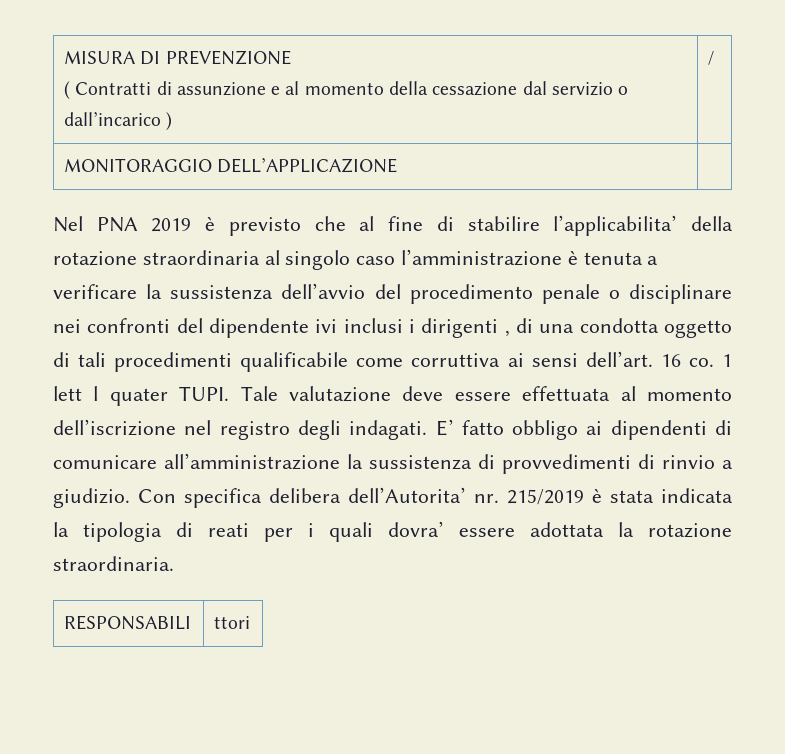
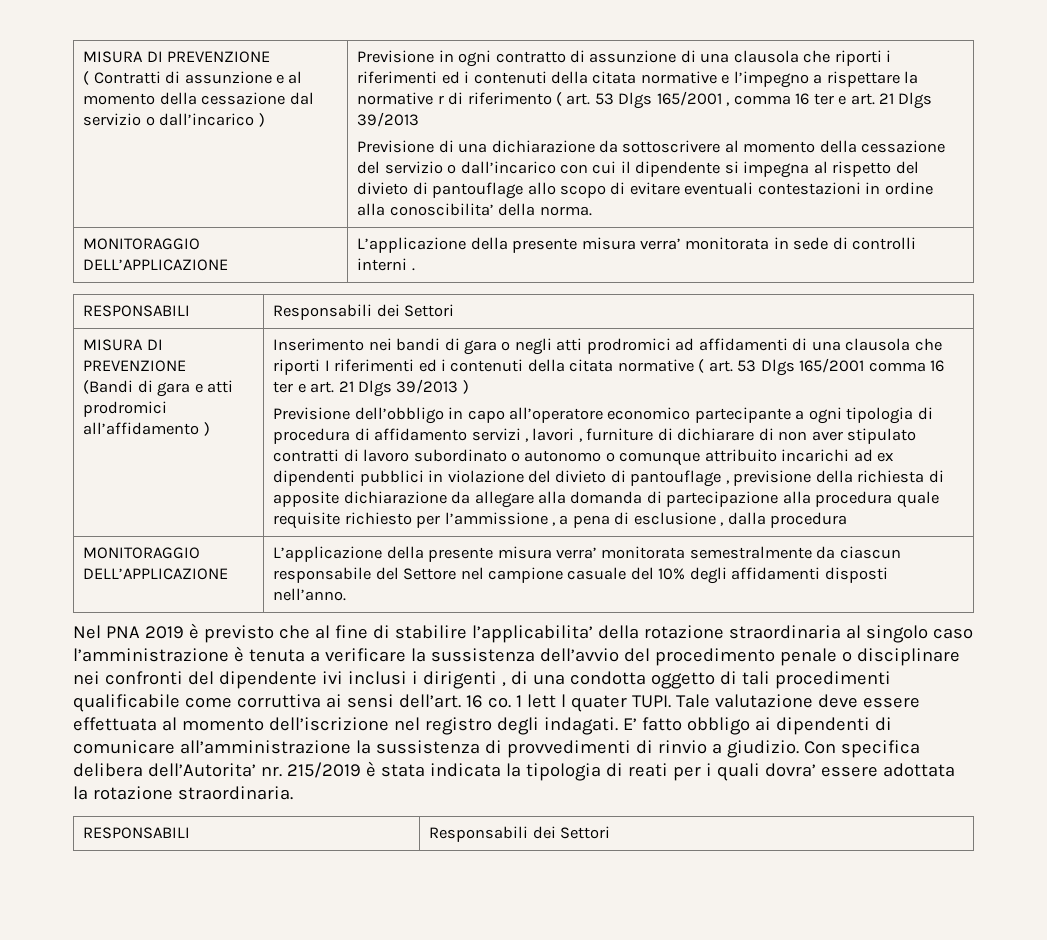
- /
- MONITORAGGIO DELL’APPLICAZIONE |
+ Previsione in ogni contratto di assunzione di una clausola che riporti i riferimenti ed i contenuti della citata normative e l’impegno a rispettare la normative r di riferimento ( art. 53 Dlgs 165/2001 , comma 16 ter e art. 21 Dlgs 39/2013
+ Previsione di una dichiarazione da sottoscrivere al momento della cessazione del servizio o dall’incarico con cui il dipendente si impegna al rispetto del divieto di pantouflage allo scopo di evitare eventuali contestazioni in ordine alla conoscibilita’ della norma.
+ MONITORAGGIO DELL’APPLICAZIONE | L’applicazione della presente misura verra’ monitorata in sede di controlli interni .
+ RESPONSABILI | Responsabili dei Settori
+ MISURA DI PREVENZIONE
+ (Bandi di gara e atti prodromici all’affidamento ) | Inserimento nei bandi di gara o negli atti prodromici ad affidamenti di una clausola che riporti I riferimenti ed i contenuti della citata normative ( art. 53 Dlgs 165/2001 comma 16 ter e art. 21 Dlgs 39/2013 )
+ Previsione dell’obbligo in capo all’operatore economico partecipante a ogni tipologia di procedura di affidamento servizi , lavori , furniture di dichiarare di non aver stipulato contratti di lavoro subordinato o autonomo o comunque attribuito incarichi ad ex dipendenti pubblici in violazione del divieto di pantouflage , previsione della richiesta di apposite dichiarazione da allegare alla domanda di partecipazione alla procedura quale requisite richiesto per l’ammissione , a pena di esclusione , dalla procedura
+ MONITORAGGIO DELL’APPLICAZIONE | L’applicazione della presente misura verra’ monitorata semestralmente da ciascun responsabile del Settore nel campione casuale del 10% degli affidamenti disposti nell’anno.
  Con specifica delibera dell’Autorita’ nr. 215/2019 è stata indicata la tipologia di reati per i quali dovra’ essere adottata la rotazione straordinaria.
- RESPONSABILI | ttori
+ RESPONSABILI | Responsabili dei Settori

